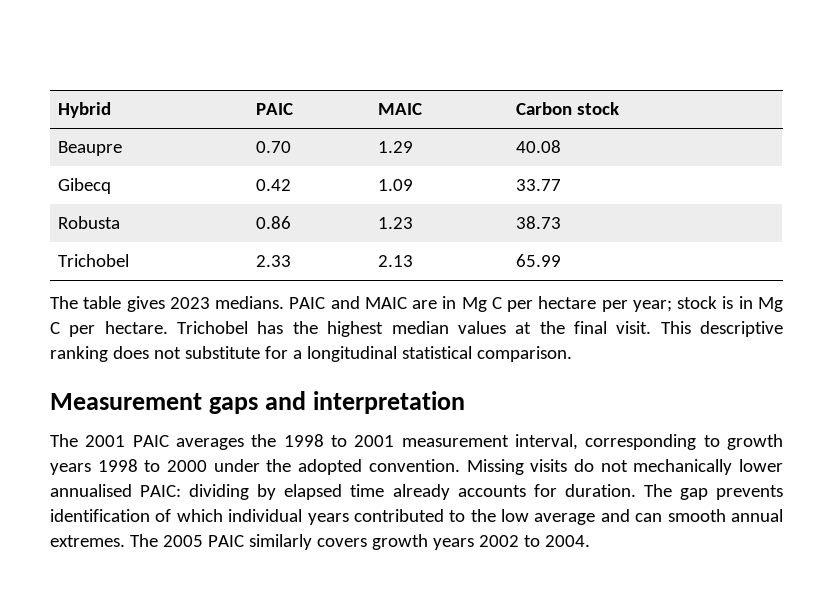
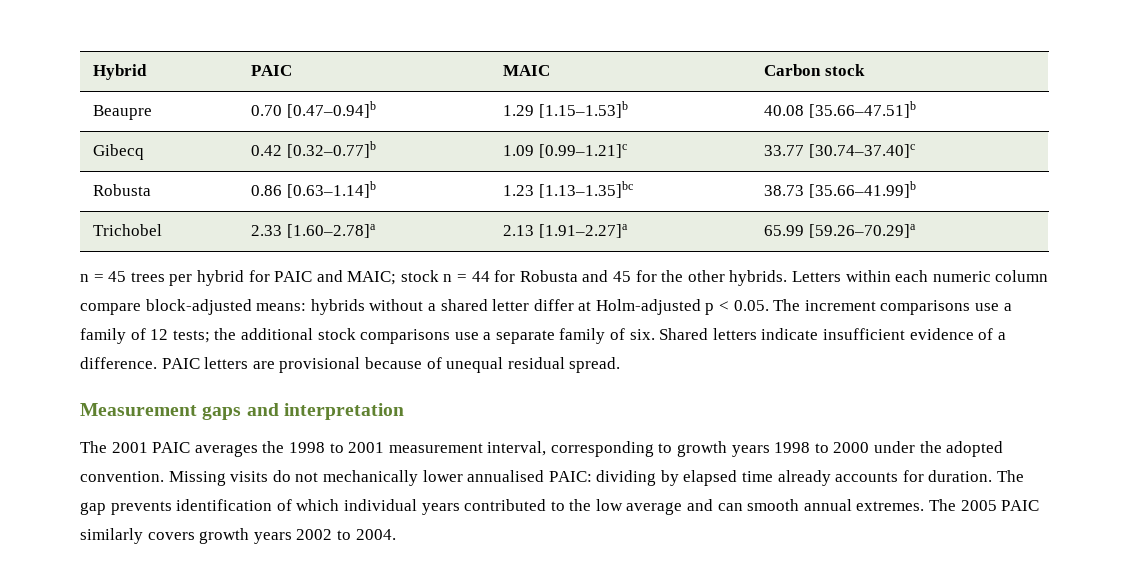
- Beaupre | 0.70 | 1.29 | 40.08
+ Beaupre | 0.70 [0.47–0.94]b | 1.29 [1.15–1.53]b | 40.08 [35.66–47.51]b
- Gibecq | 0.42 | 1.09 | 33.77
+ Gibecq | 0.42 [0.32–0.77]b | 1.09 [0.99–1.21]c | 33.77 [30.74–37.40]c
- Robusta | 0.86 | 1.23 | 38.73
+ Robusta | 0.86 [0.63–1.14]b | 1.23 [1.13–1.35]bc | 38.73 [35.66–41.99]b
- Trichobel | 2.33 | 2.13 | 65.99
- The table gives 2023 medians. PAIC and MAIC are in Mg C per hectare per year; stock is in Mg C per hectare. Trichobel has the highest median values at the final visit. This descriptive ranking does not substitute for a longitudinal statistical comparison.
+ Trichobel | 2.33 [1.60–2.78]a | 2.13 [1.91–2.27]a | 65.99 [59.26–70.29]a
+ n = 45 trees per hybrid for PAIC and MAIC; stock n = 44 for Robusta and 45 for the other hybrids. Letters within each numeric column compare block-adjusted means: hybrids without a shared letter differ at Holm-adjusted p < 0.05. The increment comparisons use a family of 12 tests; the additional stock comparisons use a separate family of six. Shared letters indicate insufficient evidence of a difference. PAIC letters are provisional because of unequal residual spread.

